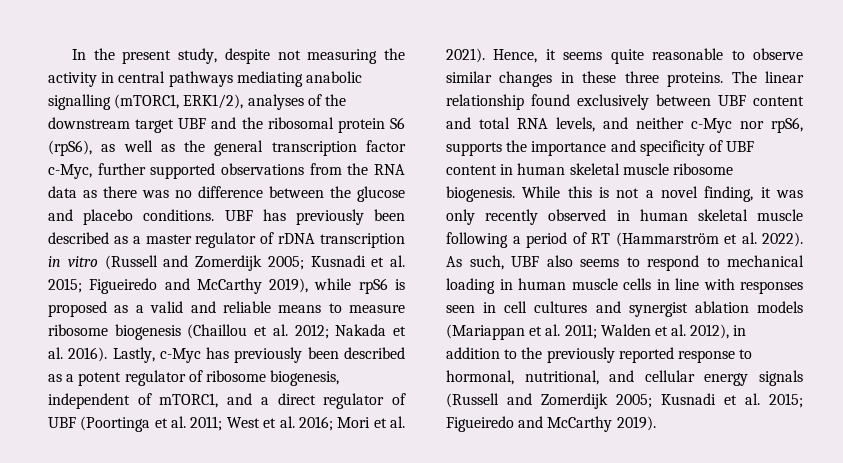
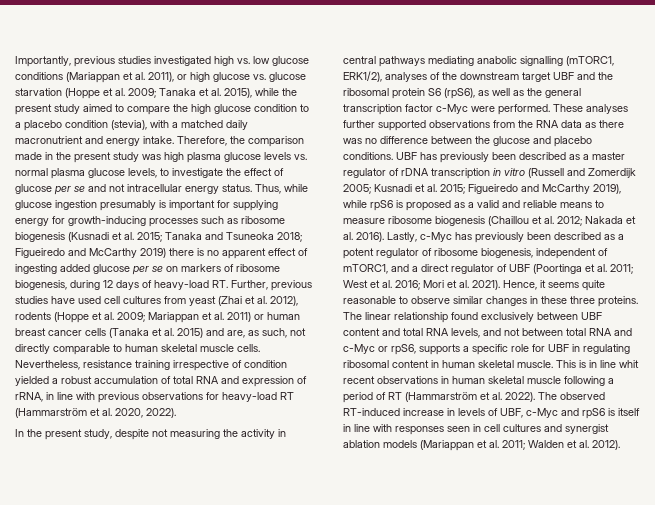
+ Importantly, previous studies investigated high vs. low glucose conditions (Mariappan et al. 2011), or high glucose vs. glucose starvation (Hoppe et al. 2009; Tanaka et al. 2015), while the present study aimed to compare the high glucose condition to a placebo condition (stevia), with a matched daily macronutrient and energy intake. Therefore, the comparison made in the present study was high plasma glucose levels vs. normal plasma glucose levels, to investigate the effect of glucose per se and not intracellular energy status. Thus, while glucose ingestion presumably is important for supplying energy for growth-inducing processes such as ribosome biogenesis (Kusnadi et al. 2015; Tanaka and Tsuneoka 2018; Figueiredo and McCarthy 2019) there is no apparent effect of ingesting added glucose per se on markers of ribosome biogenesis, during 12 days of heavy-load RT. Further, previous studies have used cell cultures from yeast (Zhai et al. 2012), rodents (Hoppe et al. 2009; Mariappan et al. 2011) or human breast cancer cells (Tanaka et al. 2015) and are, as such, not directly comparable to human skeletal muscle cells. Nevertheless, resistance training irrespective of condition yielded a robust accumulation of total RNA and expression of rRNA, in line with previous observations for heavy-load RT (Hammarström et al. 2020, 2022).
- In the present study, despite not measuring the activity in central pathways mediating anabolic signalling (mTORC1, ERK1/2), analyses of the downstream target UBF and the ribosomal protein S6 (rpS6), as well as the general transcription factor c-Myc, further supported observations from the RNA data as there was no difference between the glucose and placebo conditions.
+ In the present study, despite not measuring the activity in central pathways mediating anabolic signalling (mTORC1, ERK1/2), analyses of the downstream target UBF and the ribosomal protein S6 (rpS6), as well as the general transcription factor c-Myc were performed. These analyses further supported observations from the RNA data as there was no difference between the glucose and placebo conditions.
- The linear relationship found exclusively between UBF content and total RNA levels, and neither c-Myc nor rpS6, supports the importance and specificity of UBF content in human skeletal muscle ribosome biogenesis. While this is not a novel finding, it was only recently observed in human skeletal muscle following a period of RT (Hammarström et al. 2022).
+ The linear relationship found exclusively between UBF content and total RNA levels, and not between total RNA and c-Myc or rpS6, supports a specific role for UBF in regulating ribosomal content in human skeletal muscle. This is in line whit recent observations in human skeletal muscle following a period of RT (Hammarström et al. 2022).
- As such, UBF also seems to respond to mechanical loading in human muscle cells in line with responses seen in cell cultures and synergist ablation models (Mariappan et al. 2011; Walden et al. 2012), in addition to the previously reported response to hormonal, nutritional, and cellular energy signals (Russell and Zomerdijk 2005; Kusnadi et al. 2015; Figueiredo and McCarthy 2019).
+ The observed RT-induced increase in levels of UBF, c-Myc and rpS6 is itself in line with responses seen in cell cultures and synergist ablation models (Mariappan et al. 2011; Walden et al. 2012).

